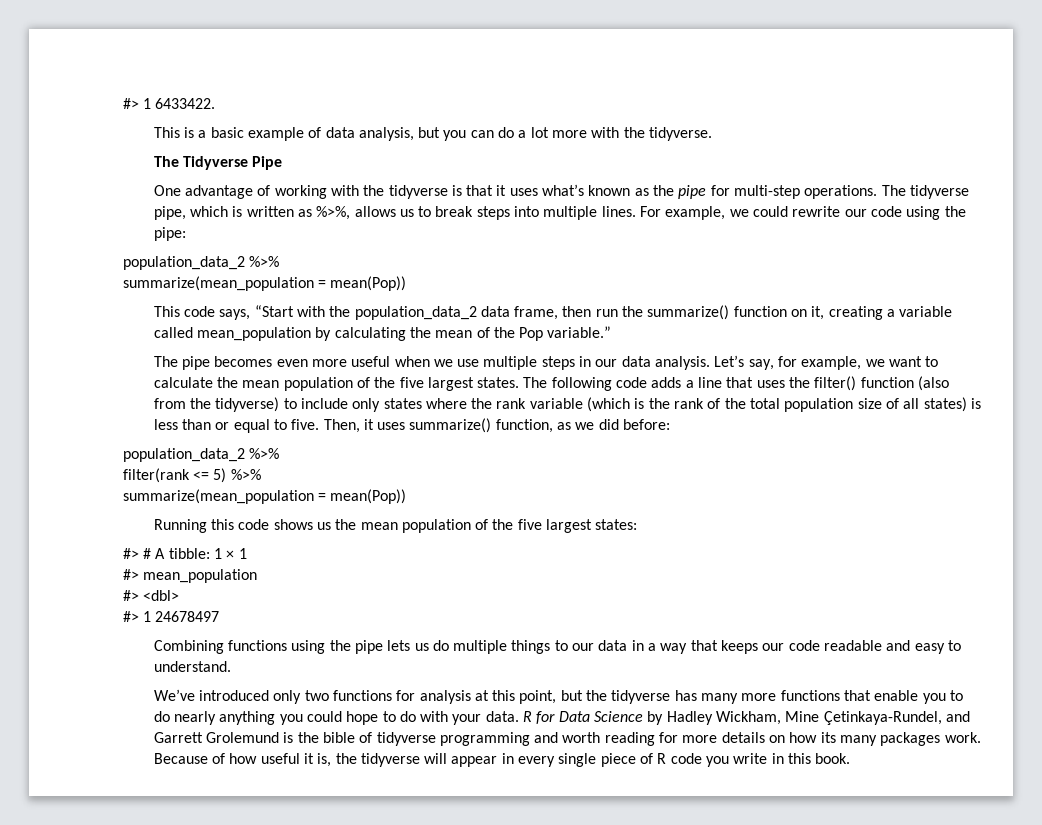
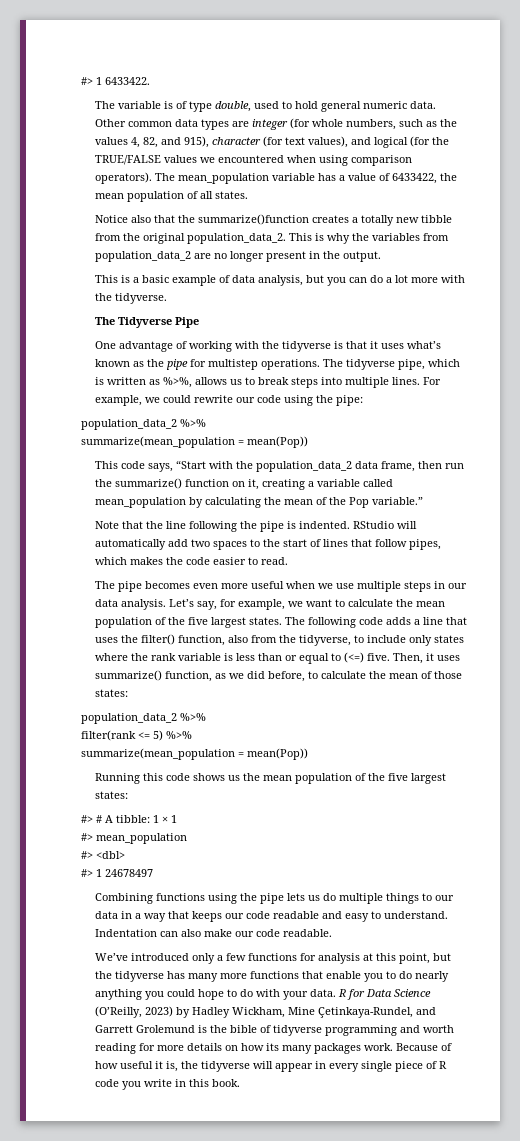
+ The variable is of type double, used to hold general numeric data. Other common data types are integer (for whole numbers, such as the values 4, 82, and 915), character (for text values), and logical (for the TRUE/FALSE values we encountered when using comparison operators). The mean_population variable has a value of 6433422, the mean population of all states.
+ Notice also that the summarize()function creates a totally new tibble from the original population_data_2. This is why the variables from population_data_2 are no longer present in the output.
- One advantage of working with the tidyverse is that it uses what’s known as the pipe for multi-step operations.
+ One advantage of working with the tidyverse is that it uses what’s known as the pipe for multistep operations.
+ Note that the line following the pipe is indented. RStudio will automatically add two spaces to the start of lines that follow pipes, which makes the code easier to read.
- The following code adds a line that uses the filter() function (also from the tidyverse) to include only states where the rank variable (which is the rank of the total population size of all states) is less than or equal to five.
+ The following code adds a line that uses the filter() function, also from the tidyverse, to include only states where the rank variable is less than or equal to (<=) five.
- Then, it uses summarize() function, as we did before:
+ Then, it uses summarize() function, as we did before, to calculate the mean of those states:
+ Indentation can also make our code readable.
- We’ve introduced only two functions for analysis at this point, but the tidyverse has many more functions that enable you to do nearly anything you could hope to do with your data.
+ We’ve introduced only a few functions for analysis at this point, but the tidyverse has many more functions that enable you to do nearly anything you could hope to do with your data.
- R for Data Science by Hadley Wickham, Mine Çetinkaya-Rundel, and Garrett Grolemund is the bible of tidyverse programming and worth reading for more details on how its many packages work.
+ R for Data Science (O’Reilly, 2023) by Hadley Wickham, Mine Çetinkaya-Rundel, and Garrett Grolemund is the bible of tidyverse programming and worth reading for more details on how its many packages work.

